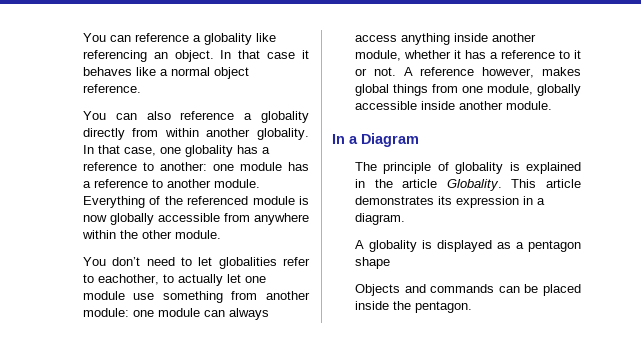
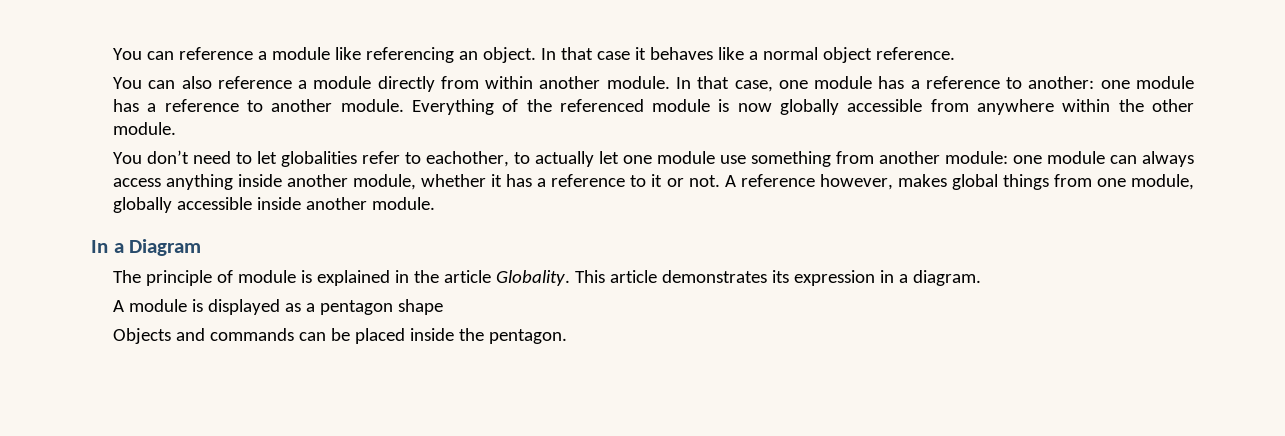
- You can reference a globality like referencing an object.
+ You can reference a module like referencing an object.
- You can also reference a globality directly from within another globality.
+ You can also reference a module directly from within another module.
- In that case, one globality has a reference to another: one module has a reference to another module.
+ In that case, one module has a reference to another: one module has a reference to another module.
- The principle of globality is explained in the article Globality.
+ The principle of module is explained in the article Globality.
- A globality is displayed as a pentagon shape
+ A module is displayed as a pentagon shape

